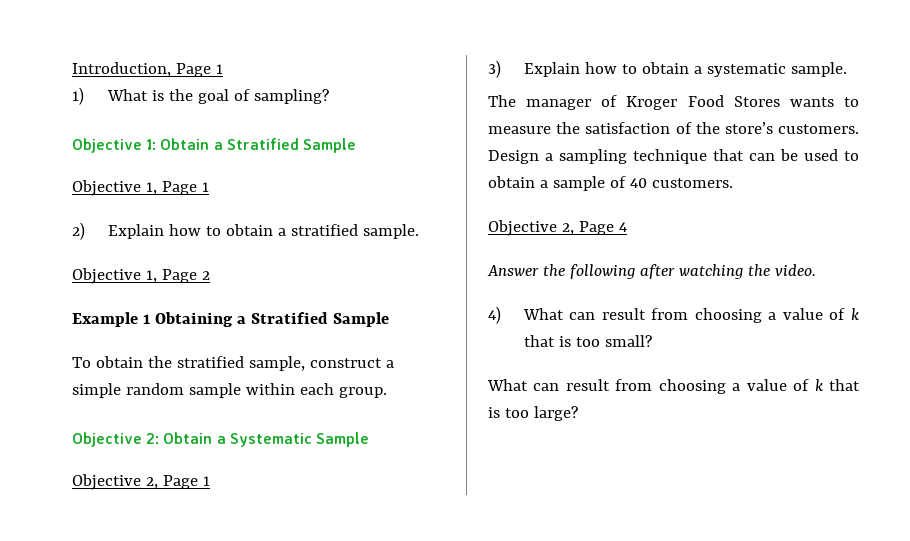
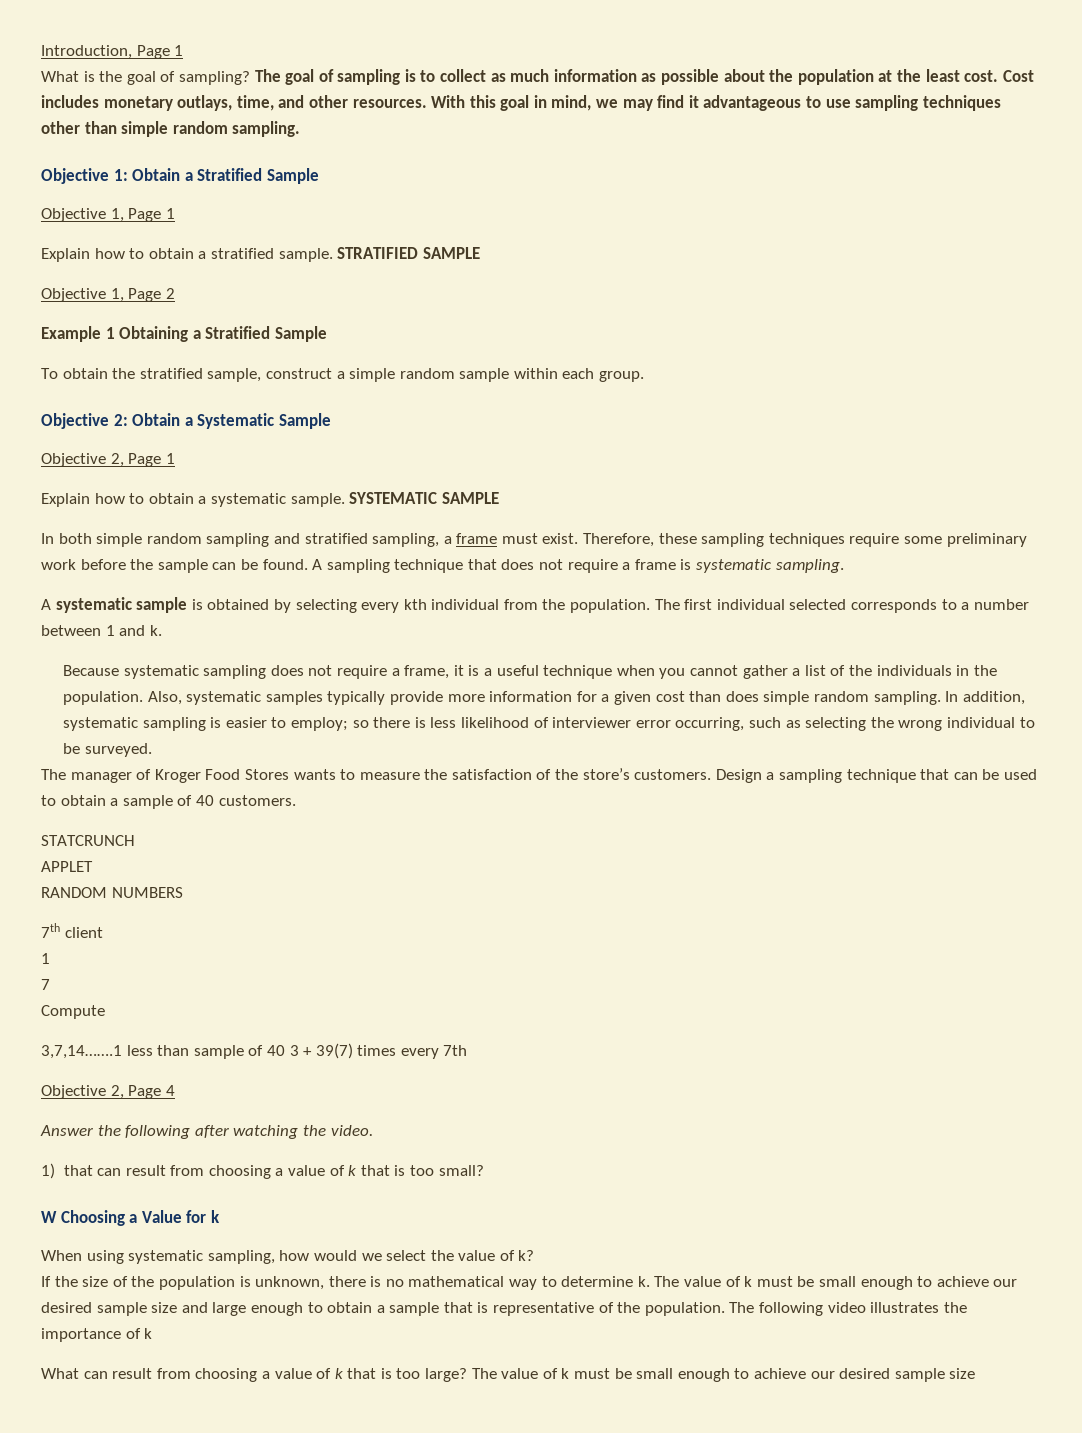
- 1) What is the goal of sampling?
+ What is the goal of sampling? The goal of sampling is to collect as much information as possible about the population at the least cost. Cost includes monetary outlays, time, and other resources. With this goal in mind, we may find it advantageous to use sampling techniques other than simple random sampling.
- 2) Explain how to obtain a stratified sample.
+ Explain how to obtain a stratified sample. STRATIFIED SAMPLE
- 3) Explain how to obtain a systematic sample.
+ Explain how to obtain a systematic sample. SYSTEMATIC SAMPLE
+ In both simple random sampling and stratified sampling, a frame must exist. Therefore, these sampling techniques require some preliminary work before the sample can be found. A sampling technique that does not require a frame is systematic sampling.
+ A systematic sample is obtained by selecting every kth individual from the population. The first individual selected corresponds to a number between 1 and k.
+ Because systematic sampling does not require a frame, it is a useful technique when you cannot gather a list of the individuals in the population. Also, systematic samples typically provide more information for a given cost than does simple random sampling. In addition, systematic sampling is easier to employ; so there is less likelihood of interviewer error occurring, such as selecting the wrong individual to be surveyed.
+ STATCRUNCH
+ APPLET
+ RANDOM NUMBERS
+ 7th client
+ 1
+ 7
+ Compute
+ 3,7,14…….1 less than sample of 40 3 + 39(7) times every 7th
- 4) What can result from choosing a value of k that is too small?
+ 1) that can result from choosing a value of k that is too small?
+ W Choosing a Value for k
+ When using systematic sampling, how would we select the value of k?
+ If the size of the population is unknown, there is no mathematical way to determine k. The value of k must be small enough to achieve our desired sample size and large enough to obtain a sample that is representative of the population. The following video illustrates the importance of k
- What can result from choosing a value of k that is too large?
+ What can result from choosing a value of k that is too large? The value of k must be small enough to achieve our desired sample size

